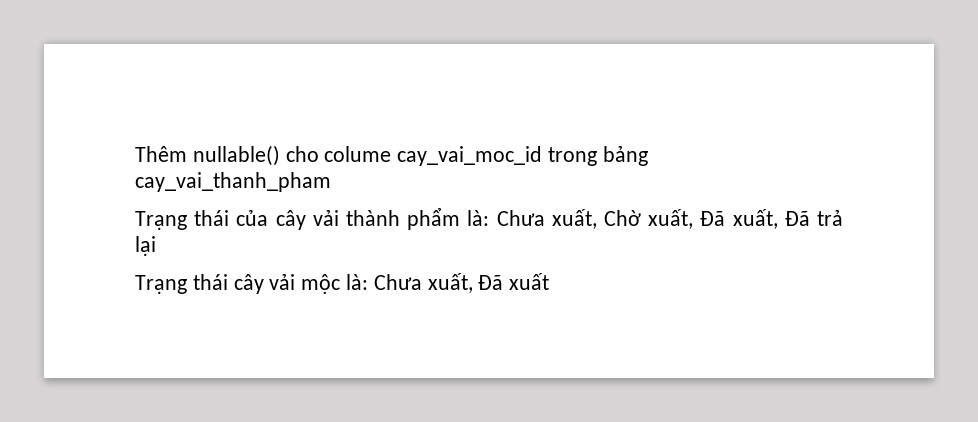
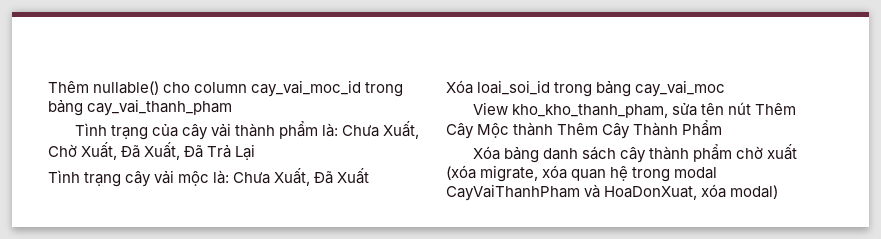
- Thêm nullable() cho colume cay_vai_moc_id trong bảng cay_vai_thanh_pham
+ Thêm nullable() cho column cay_vai_moc_id trong bảng cay_vai_thanh_pham
- Trạng thái của cây vải thành phẩm là: Chưa xuất, Chờ xuất, Đã xuất, Đã trả lại
- Trạng thái cây vải mộc là: Chưa xuất, Đã xuất
+ Tình trạng của cây vải thành phẩm là: Chưa Xuất, Chờ Xuất, Đã Xuất, Đã Trả Lại
+ Tình trạng cây vải mộc là: Chưa Xuất, Đã Xuất
+ Xóa loai_soi_id trong bảng cay_vai_moc
+ View kho_kho_thanh_pham, sửa tên nút Thêm Cây Mộc thành Thêm Cây Thành Phẩm
+ Xóa bảng danh sách cây thành phẩm chờ xuất (xóa migrate, xóa quan hệ trong modal CayVaiThanhPham và HoaDonXuat, xóa modal)

